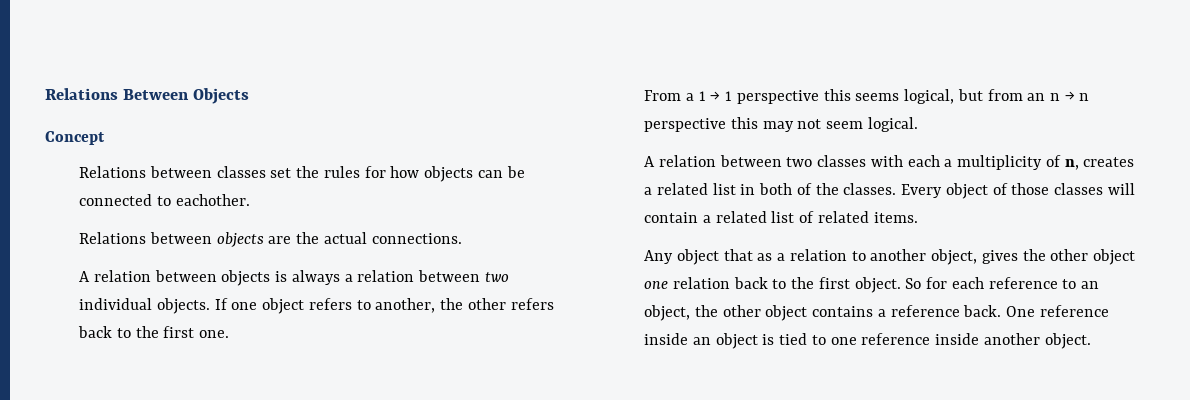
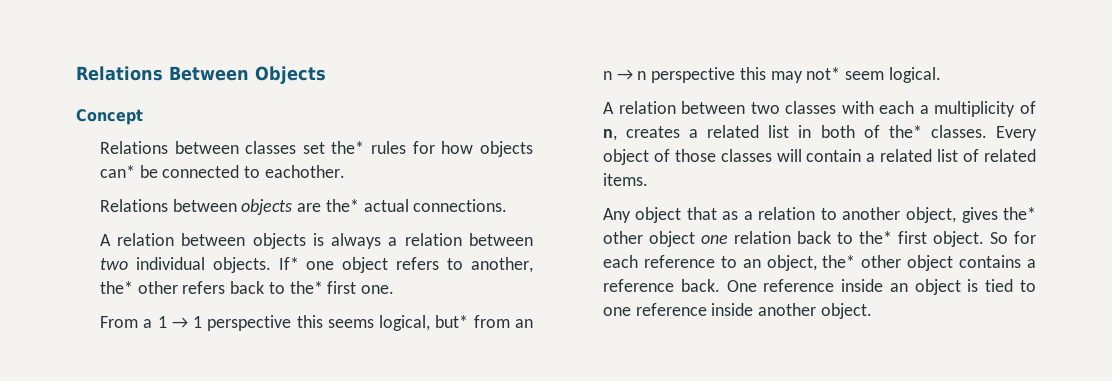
- Relations between classes set the rules for how objects can be connected to eachother.
+ Relations between classes set the* rules for how objects can* be connected to eachother.
- Relations between objects are the actual connections.
+ Relations between objects are the* actual connections.
- If one object refers to another, the other refers back to the first one.
+ If* one object refers to another, the* other refers back to the* first one.
- From a 1 → 1 perspective this seems logical, but from an n → n perspective this may not seem logical.
+ From a 1 → 1 perspective this seems logical, but* from an n → n perspective this may not* seem logical.
- A relation between two classes with each a multiplicity of n, creates a related list in both of the classes.
+ A relation between two classes with each a multiplicity of n, creates a related list in both of the* classes.
- Any object that as a relation to another object, gives the other object one relation back to the first object.
+ Any object that as a relation to another object, gives the* other object one relation back to the* first object.
- So for each reference to an object, the other object contains a reference back.
+ So for each reference to an object, the* other object contains a reference back.

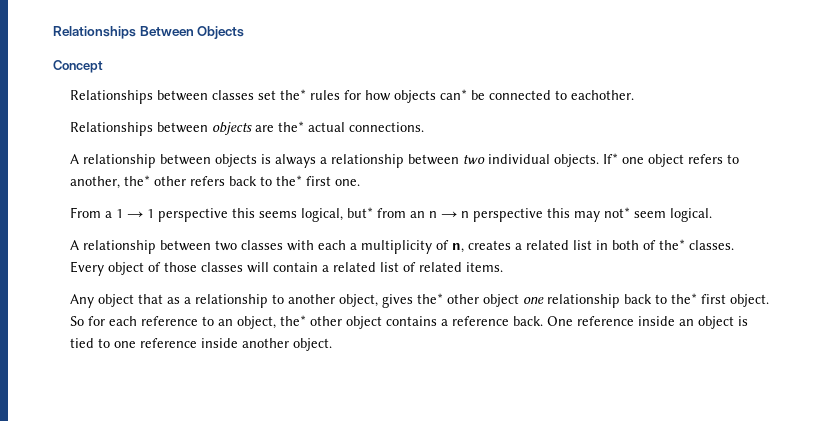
- Relations Between Objects
+ Relationships Between Objects
- Relations between classes set the* rules for how objects can* be connected to eachother.
+ Relationships between classes set the* rules for how objects can* be connected to eachother.
- Relations between objects are the* actual connections.
+ Relationships between objects are the* actual connections.
- A relation between objects is always a relation between two individual objects.
+ A relationship between objects is always a relationship between two individual objects.
- A relation between two classes with each a multiplicity of n, creates a related list in both of the* classes.
+ A relationship between two classes with each a multiplicity of n, creates a related list in both of the* classes.
- Any object that as a relation to another object, gives the* other object one relation back to the* first object.
+ Any object that as a relationship to another object, gives the* other object one relationship back to the* first object.

